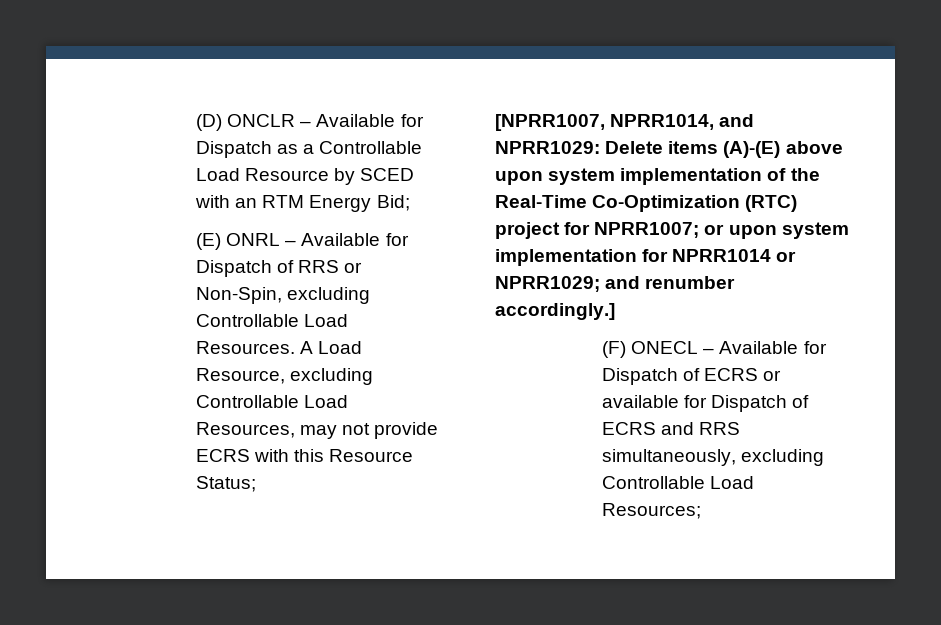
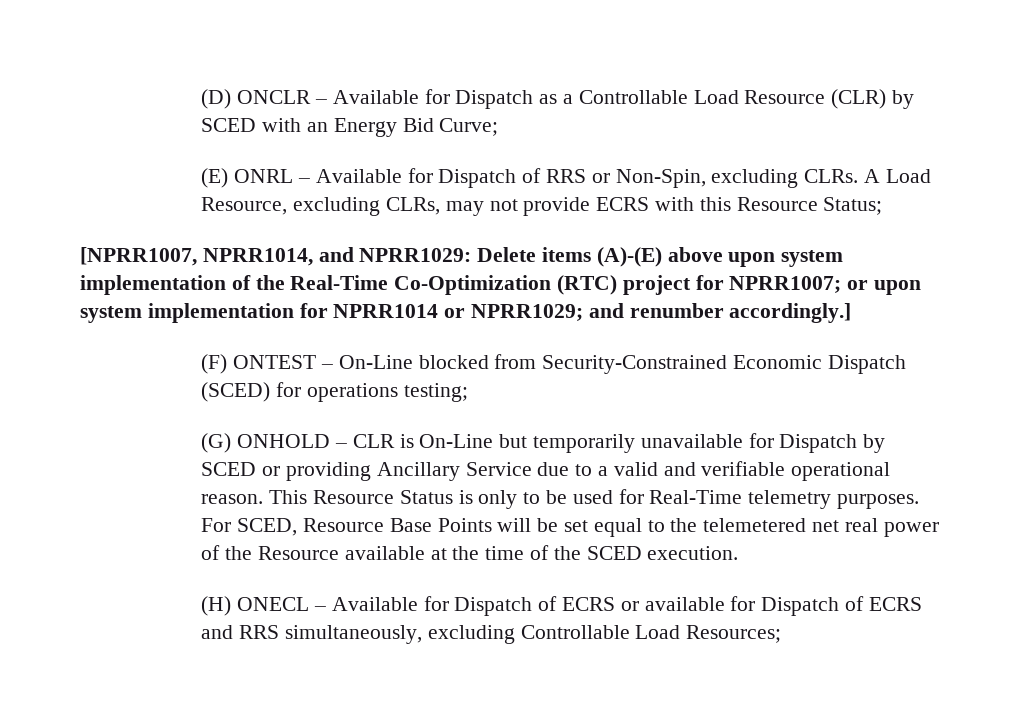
- (D) ONCLR – Available for Dispatch as a Controllable Load Resource by SCED with an RTM Energy Bid;
+ (D) ONCLR – Available for Dispatch as a Controllable Load Resource (CLR) by SCED with an Energy Bid Curve;
- (E) ONRL – Available for Dispatch of RRS or Non-Spin, excluding Controllable Load Resources.
+ (E) ONRL – Available for Dispatch of RRS or Non-Spin, excluding CLRs.
- A Load Resource, excluding Controllable Load Resources, may not provide ECRS with this Resource Status;
+ A Load Resource, excluding CLRs, may not provide ECRS with this Resource Status;
- (F) ONECL – Available for Dispatch of ECRS or available for Dispatch of ECRS and RRS simultaneously, excluding Controllable Load Resources;
+ (F) ONTEST – On-Line blocked from Security-Constrained Economic Dispatch (SCED) for operations testing;
+ (G) ONHOLD – CLR is On-Line but temporarily unavailable for Dispatch by SCED or providing Ancillary Service due to a valid and verifiable operational reason. This Resource Status is only to be used for Real-Time telemetry purposes. For SCED, Resource Base Points will be set equal to the telemetered net real power of the Resource available at the time of the SCED execution.
+ (H) ONECL – Available for Dispatch of ECRS or available for Dispatch of ECRS and RRS simultaneously, excluding Controllable Load Resources;

